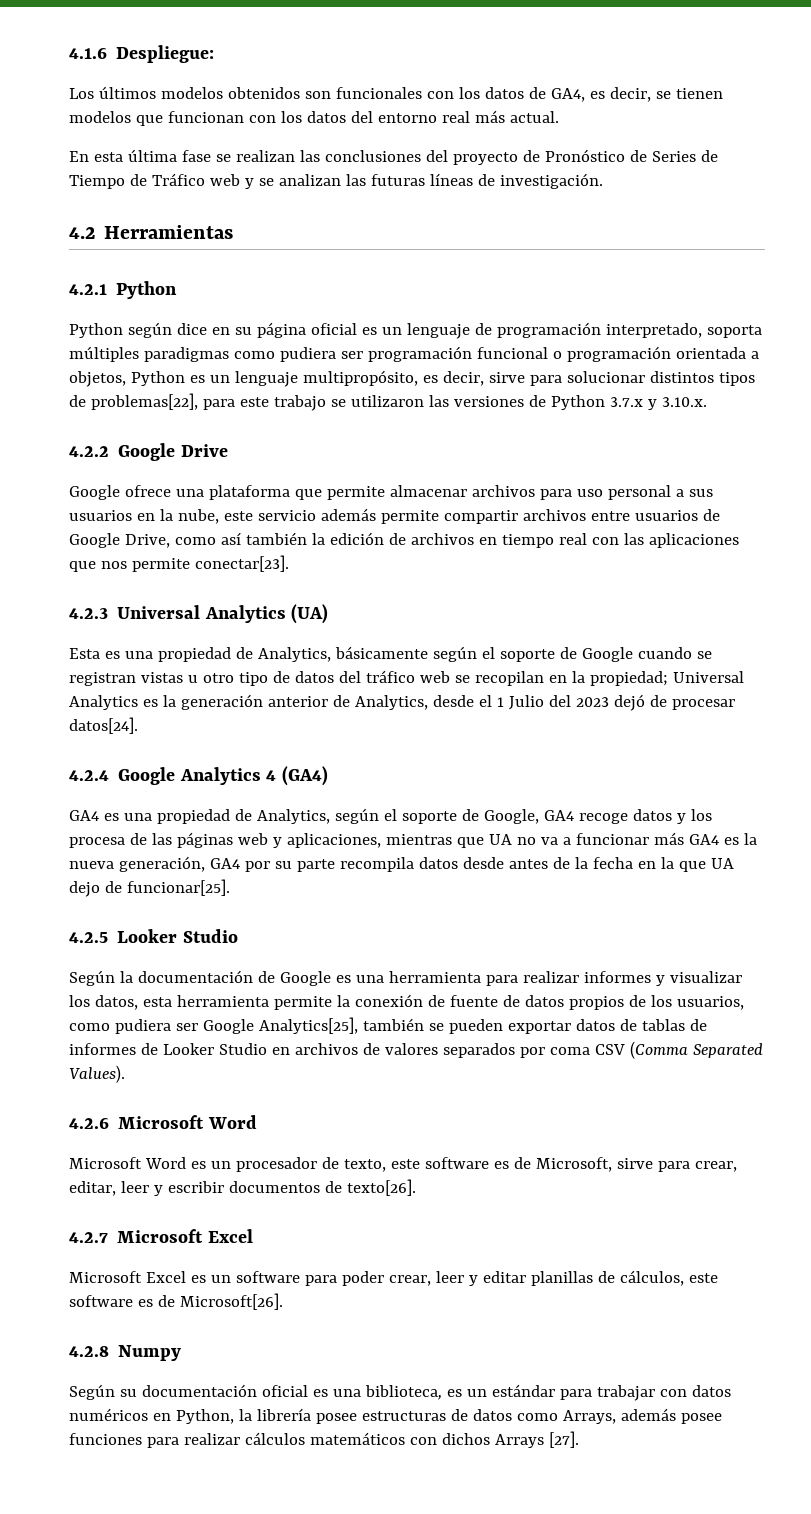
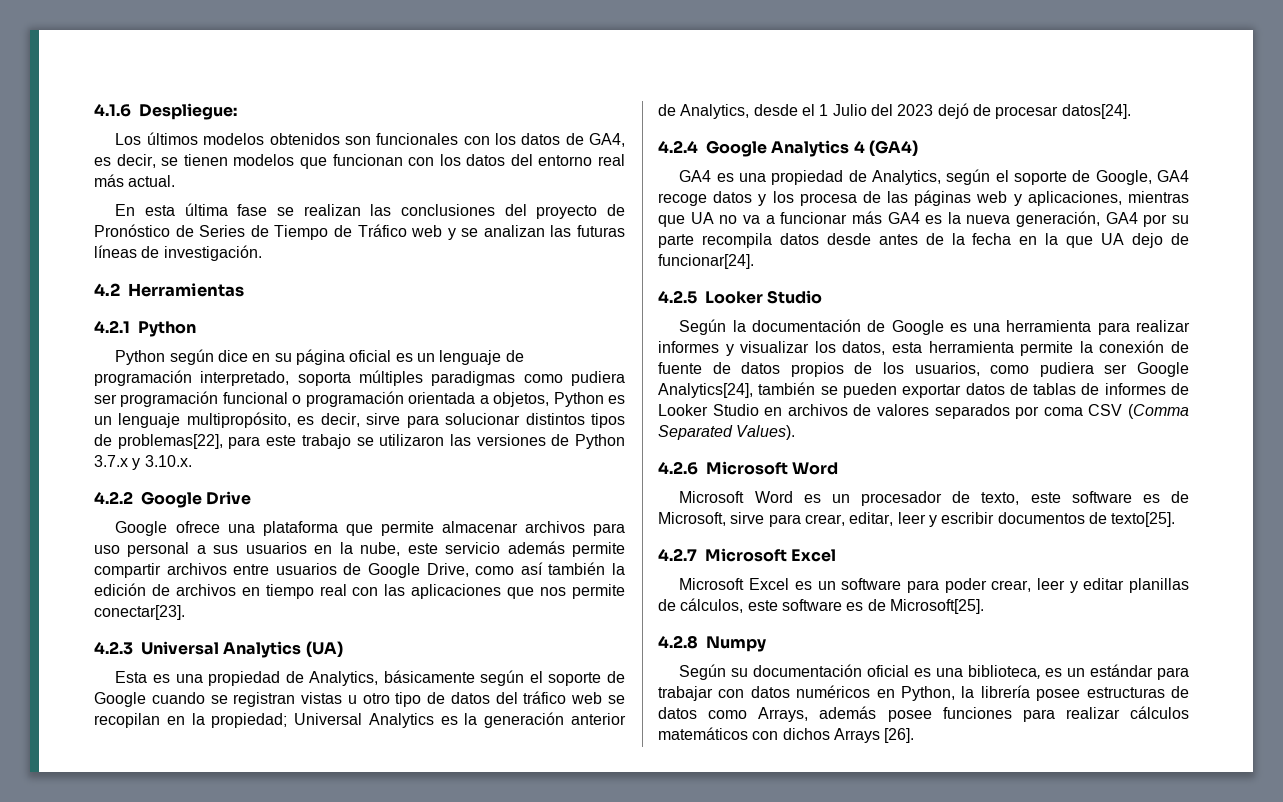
- GA4 es una propiedad de Analytics, según el soporte de Google, GA4 recoge datos y los procesa de las páginas web y aplicaciones, mientras que UA no va a funcionar más GA4 es la nueva generación, GA4 por su parte recompila datos desde antes de la fecha en la que UA dejo de funcionar[25].
+ GA4 es una propiedad de Analytics, según el soporte de Google, GA4 recoge datos y los procesa de las páginas web y aplicaciones, mientras que UA no va a funcionar más GA4 es la nueva generación, GA4 por su parte recompila datos desde antes de la fecha en la que UA dejo de funcionar[24].
- Según la documentación de Google es una herramienta para realizar informes y visualizar los datos, esta herramienta permite la conexión de fuente de datos propios de los usuarios, como pudiera ser Google Analytics[25], también se pueden exportar datos de tablas de informes de Looker Studio en archivos de valores separados por coma CSV (Comma Separated Values).
+ Según la documentación de Google es una herramienta para realizar informes y visualizar los datos, esta herramienta permite la conexión de fuente de datos propios de los usuarios, como pudiera ser Google Analytics[24], también se pueden exportar datos de tablas de informes de Looker Studio en archivos de valores separados por coma CSV (Comma Separated Values).
- Microsoft Word es un procesador de texto, este software es de Microsoft, sirve para crear, editar, leer y escribir documentos de texto[26].
+ Microsoft Word es un procesador de texto, este software es de Microsoft, sirve para crear, editar, leer y escribir documentos de texto[25].
- Microsoft Excel es un software para poder crear, leer y editar planillas de cálculos, este software es de Microsoft[26].
+ Microsoft Excel es un software para poder crear, leer y editar planillas de cálculos, este software es de Microsoft[25].
- Según su documentación oficial es una biblioteca, es un estándar para trabajar con datos numéricos en Python, la librería posee estructuras de datos como Arrays, además posee funciones para realizar cálculos matemáticos con dichos Arrays [27].
+ Según su documentación oficial es una biblioteca, es un estándar para trabajar con datos numéricos en Python, la librería posee estructuras de datos como Arrays, además posee funciones para realizar cálculos matemáticos con dichos Arrays [26].

